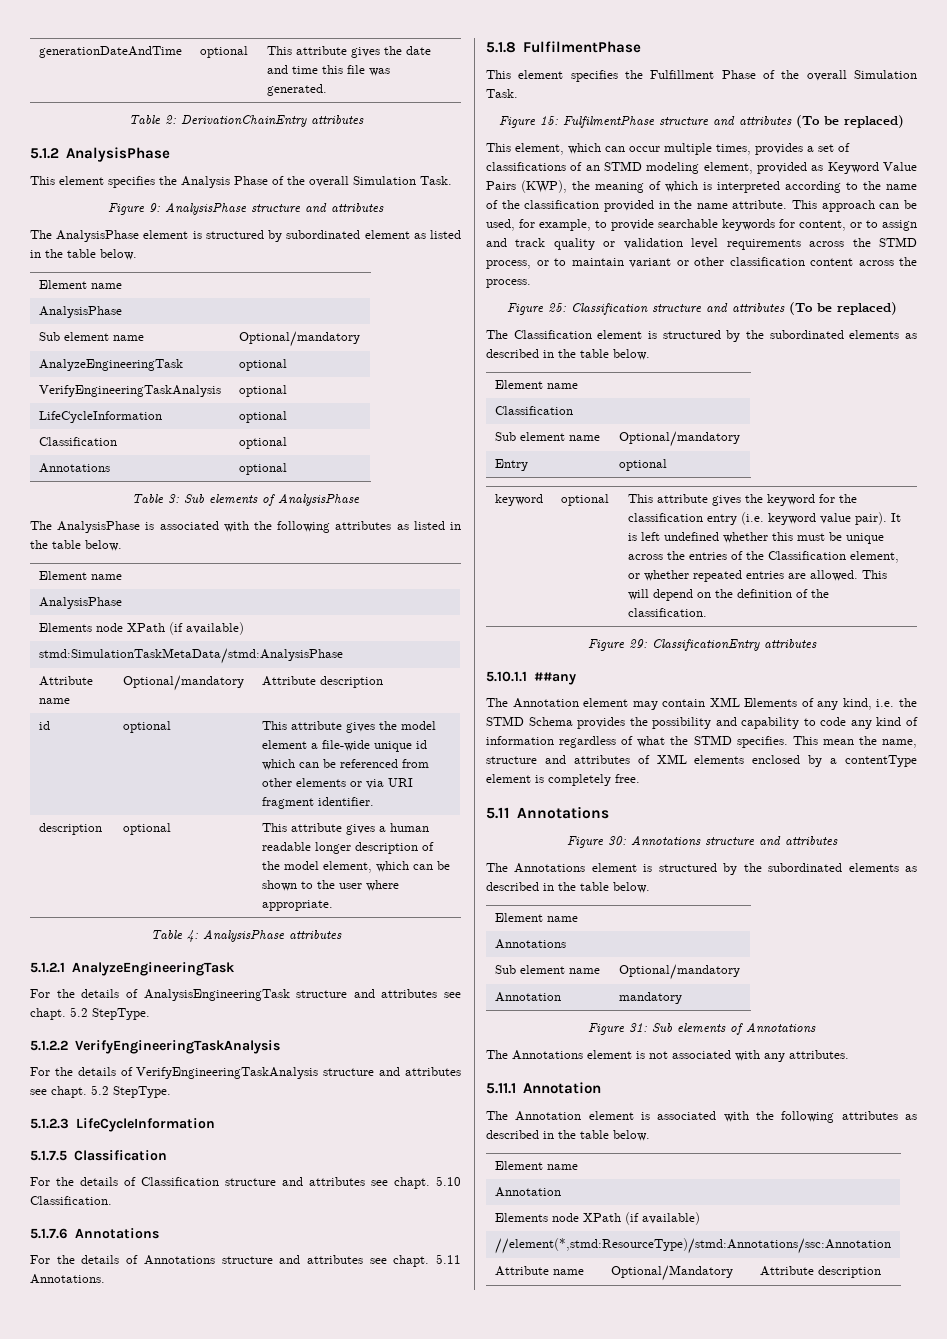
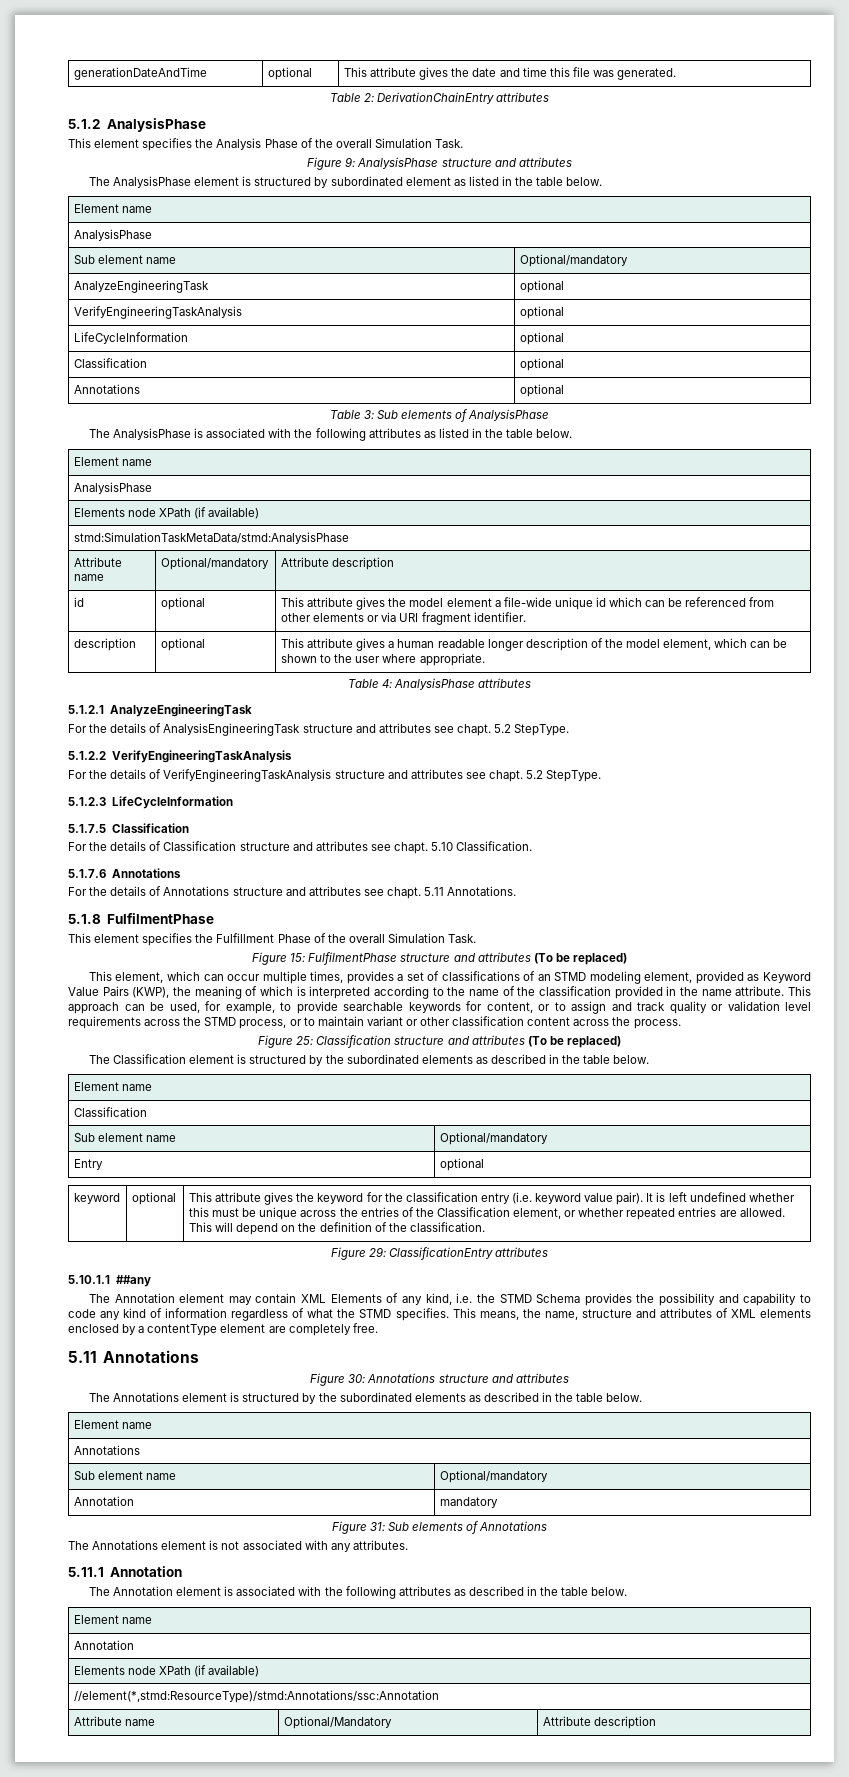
- This mean the name, structure and attributes of XML elements enclosed by a contentType element is completely free.
+ This means, the name, structure and attributes of XML elements enclosed by a contentType element are completely free.

